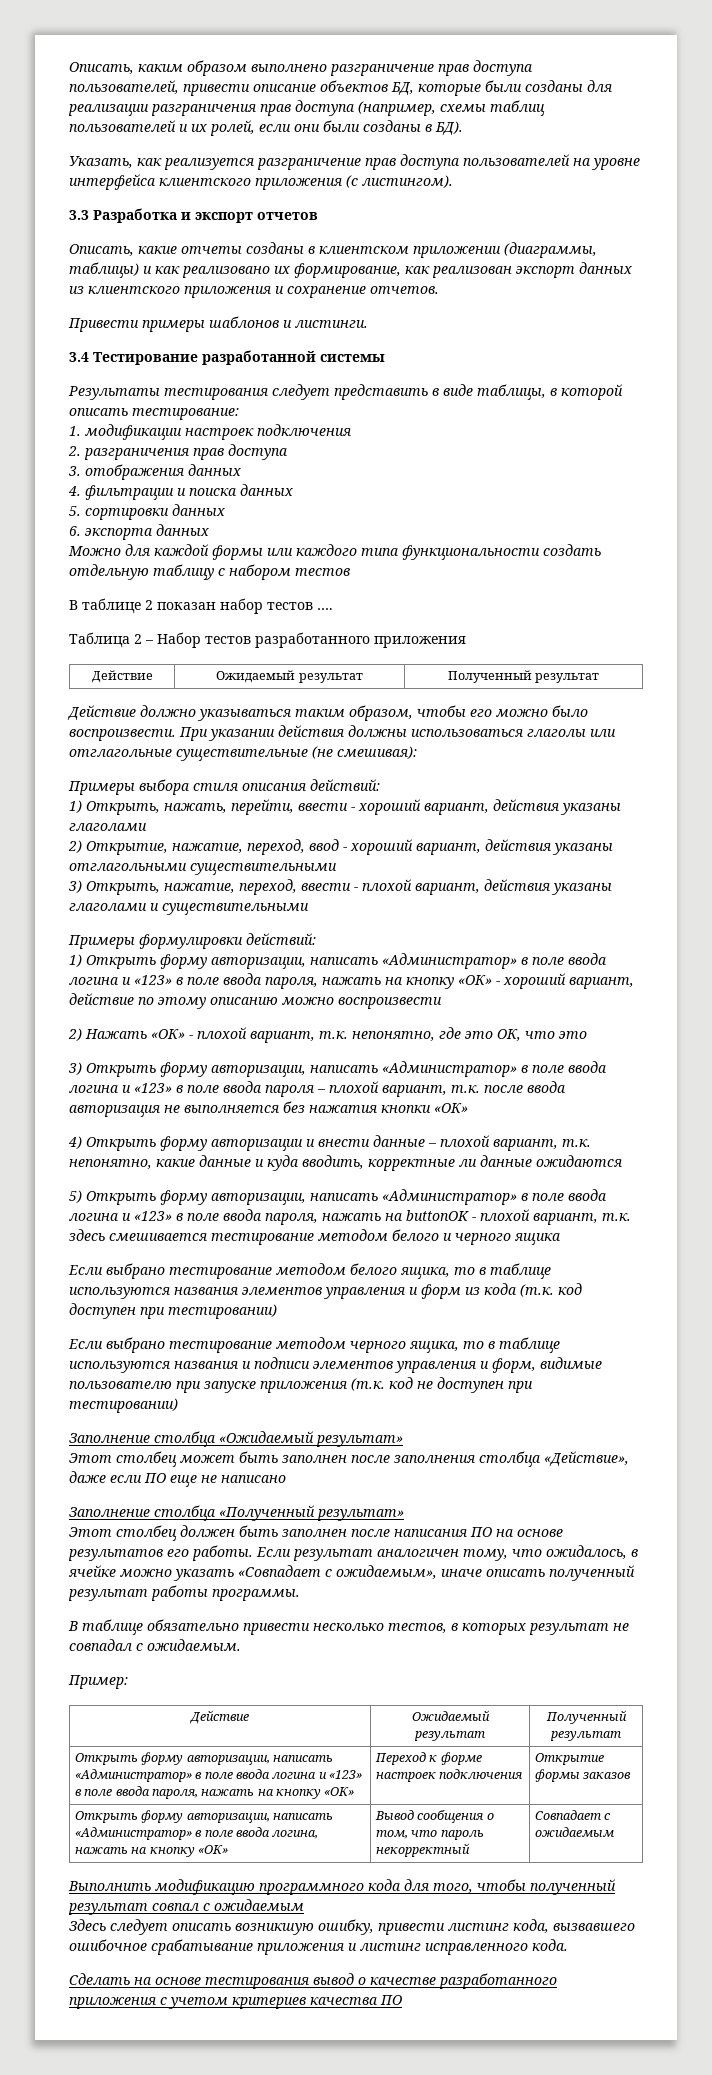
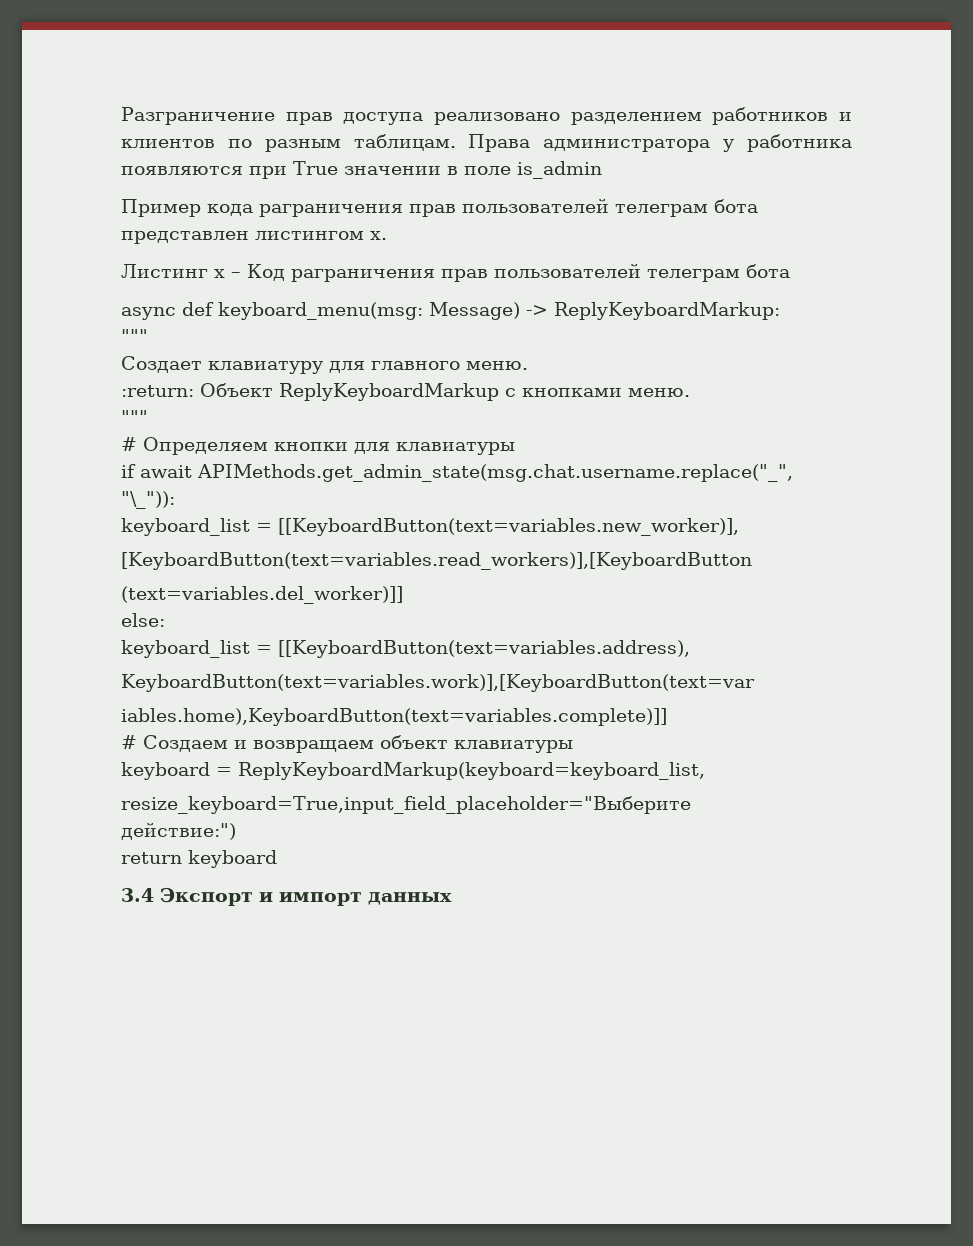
- Описать, каким образом выполнено разграничение прав доступа пользователей, привести описание объектов БД, которые были созданы для реализации разграничения прав доступа (например, схемы таблиц пользователей и их ролей, если они были созданы в БД).
- Указать, как реализуется разграничение прав доступа пользователей на уровне интерфейса клиентского приложения (с листингом).
- 3.3 Разработка и экспорт отчетов
- Описать, какие отчеты созданы в клиентском приложении (диаграммы, таблицы) и как реализовано их формирование, как реализован экспорт данных из клиентского приложения и сохранение отчетов.
- Привести примеры шаблонов и листинги.
- 3.4 Тестирование разработанной системы
- Результаты тестирования следует представить в виде таблицы, в которой описать тестирование:
- 1. модификации настроек подключения
- 2. разграничения прав доступа
- 3. отображения данных
- 4. фильтрации и поиска данных
- 5. сортировки данных
- 6. экспорта данных
- Можно для каждой формы или каждого типа функциональности создать отдельную таблицу с набором тестов
- В таблице 2 показан набор тестов ….
- Таблица 2 – Набор тестов разработанного приложения
- Действие | Ожидаемый результат | Полученный результат
- Действие должно указываться таким образом, чтобы его можно было воспроизвести. При указании действия должны использоваться глаголы или отглагольные существительные (не смешивая):
- Примеры выбора стиля описания действий:
- 1) Открыть, нажать, перейти, ввести - хороший вариант, действия указаны глаголами
- 2) Открытие, нажатие, переход, ввод - хороший вариант, действия указаны отглагольными существительными
- 3) Открыть, нажатие, переход, ввести - плохой вариант, действия указаны глаголами и существительными
- Примеры формулировки действий:
- 1) Открыть форму авторизации, написать «Администратор» в поле ввода логина и «123» в поле ввода пароля, нажать на кнопку «ОК» - хороший вариант, действие по этому описанию можно воспроизвести
- 2) Нажать «ОК» - плохой вариант, т.к. непонятно, где это ОК, что это
- 3) Открыть форму авторизации, написать «Администратор» в поле ввода логина и «123» в поле ввода пароля – плохой вариант, т.к. после ввода авторизация не выполняется без нажатия кнопки «ОК»
- 4) Открыть форму авторизации и внести данные – плохой вариант, т.к. непонятно, какие данные и куда вводить, корректные ли данные ожидаются
- 5) Открыть форму авторизации, написать «Администратор» в поле ввода логина и «123» в поле ввода пароля, нажать на buttonOK - плохой вариант, т.к. здесь смешивается тестирование методом белого и черного ящика
- Если выбрано тестирование методом белого ящика, то в таблице используются названия элементов управления и форм из кода (т.к. код доступен при тестировании)
- Если выбрано тестирование методом черного ящика, то в таблице используются названия и подписи элементов управления и форм, видимые пользователю при запуске приложения (т.к. код не доступен при тестировании)
- Заполнение столбца «Ожидаемый результат»
- Этот столбец может быть заполнен после заполнения столбца «Действие», даже если ПО еще не написано
- Заполнение столбца «Полученный результат»
- Этот столбец должен быть заполнен после написания ПО на основе результатов его работы. Если результат аналогичен тому, что ожидалось, в ячейке можно указать «Совпадает с ожидаемым», иначе описать полученный результат работы программы.
- В таблице обязательно привести несколько тестов, в которых результат не совпадал с ожидаемым.
- Пример:
- Действие | Ожидаемый результат | Полученный результат
- Открыть форму авторизации, написать «Администратор» в поле ввода логина и «123» в поле ввода пароля, нажать на кнопку «ОК» | Переход к форме настроек подключения | Открытие формы заказов
- Открыть форму авторизации, написать «Администратор» в поле ввода логина, нажать на кнопку «ОК» | Вывод сообщения о том, что пароль некорректный | Совпадает с ожидаемым
- Выполнить модификацию программного кода для того, чтобы полученный результат совпал с ожидаемым
- Здесь следует описать возникшую ошибку, привести листинг кода, вызвавшего ошибочное срабатывание приложения и листинг исправленного кода.
- Сделать на основе тестирования вывод о качестве разработанного приложения с учетом критериев качества ПО
+ Разграничение прав доступа реализовано разделением работников и клиентов по разным таблицам. Права администратора у работника появляются при True значении в поле is_admin
+ Пример кода раграничения прав пользователей телеграм бота представлен листингом х.
+ Листинг х – Код раграничения прав пользователей телеграм бота
+ async def keyboard_menu(msg: Message) -> ReplyKeyboardMarkup:
+ """
+ Создает клавиатуру для главного меню.
+ :return: Объект ReplyKeyboardMarkup с кнопками меню.
+ """
+ # Определяем кнопки для клавиатуры
+ if await APIMethods.get_admin_state(msg.chat.username.replace("_", "\_")):
+ keyboard_list = [[KeyboardButton(text=variables.new_worker)],
+ [KeyboardButton(text=variables.read_workers)],[KeyboardButton
+ (text=variables.del_worker)]]
+ else:
+ keyboard_list = [[KeyboardButton(text=variables.address),
+ KeyboardButton(text=variables.work)],[KeyboardButton(text=var
+ iables.home),KeyboardButton(text=variables.complete)]]
+ # Создаем и возвращаем объект клавиатуры
+ keyboard = ReplyKeyboardMarkup(keyboard=keyboard_list,
+ resize_keyboard=True,input_field_placeholder="Выберите
+ действие:")
+ return keyboard
+ 3.4 Экспорт и импорт данных

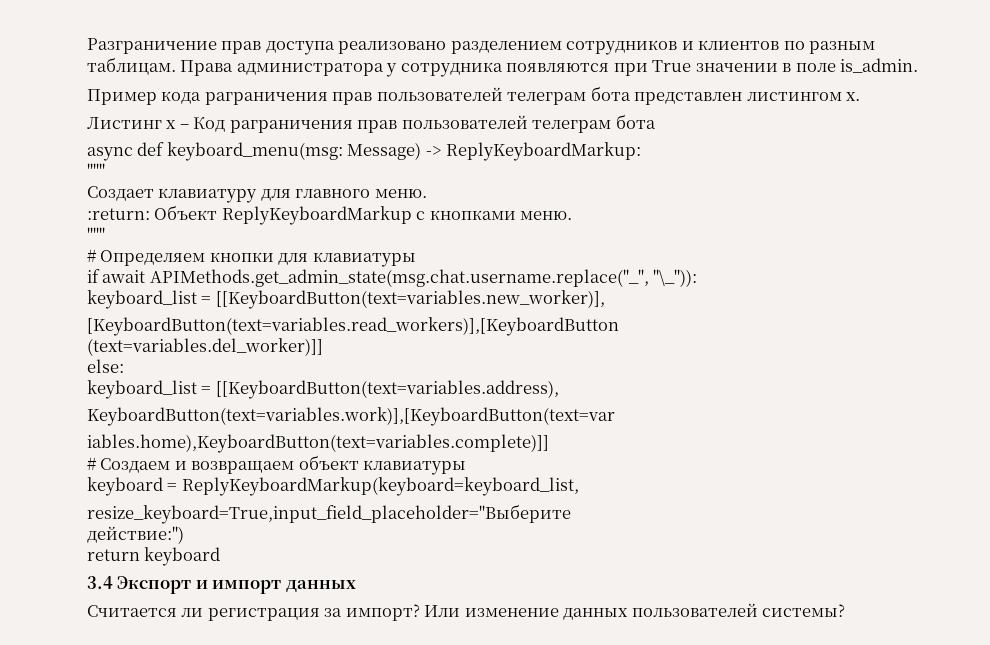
- Разграничение прав доступа реализовано разделением работников и клиентов по разным таблицам.
+ Разграничение прав доступа реализовано разделением сотрудников и клиентов по разным таблицам.
- Права администратора у работника появляются при True значении в поле is_admin
+ Права администратора у сотрудника появляются при True значении в поле is_admin.
+ Считается ли регистрация за импорт? Или изменение данных пользователей системы?

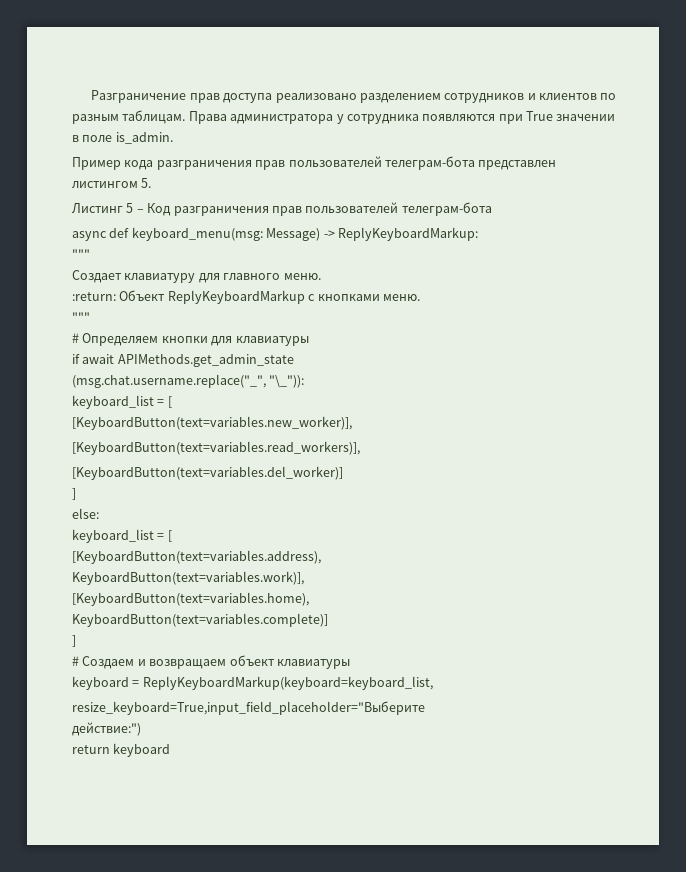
- Пример кода раграничения прав пользователей телеграм бота представлен листингом х.
+ Пример кода разграничения прав пользователей телеграм-бота представлен листингом 5.
- Листинг х – Код раграничения прав пользователей телеграм бота
+ Листинг 5 – Код разграничения прав пользователей телеграм-бота
- if await APIMethods.get_admin_state(msg.chat.username.replace("_", "\_")):
- keyboard_list = [[KeyboardButton(text=variables.new_worker)],
- [KeyboardButton(text=variables.read_workers)],[KeyboardButton
- (text=variables.del_worker)]]
+ if await APIMethods.get_admin_state
+ (msg.chat.username.replace("_", "\_")):
+ keyboard_list = [
+ [KeyboardButton(text=variables.new_worker)],
+ [KeyboardButton(text=variables.read_workers)],
+ [KeyboardButton(text=variables.del_worker)]
+ ]
  else:
- keyboard_list = [[KeyboardButton(text=variables.address),
- KeyboardButton(text=variables.work)],[KeyboardButton(text=var
- iables.home),KeyboardButton(text=variables.complete)]]
+ keyboard_list = [
+ [KeyboardButton(text=variables.address),
+ KeyboardButton(text=variables.work)],
+ [KeyboardButton(text=variables.home),
+ KeyboardButton(text=variables.complete)]
+ ]
- 3.4 Экспорт и импорт данных
- Считается ли регистрация за импорт? Или изменение данных пользователей системы?

